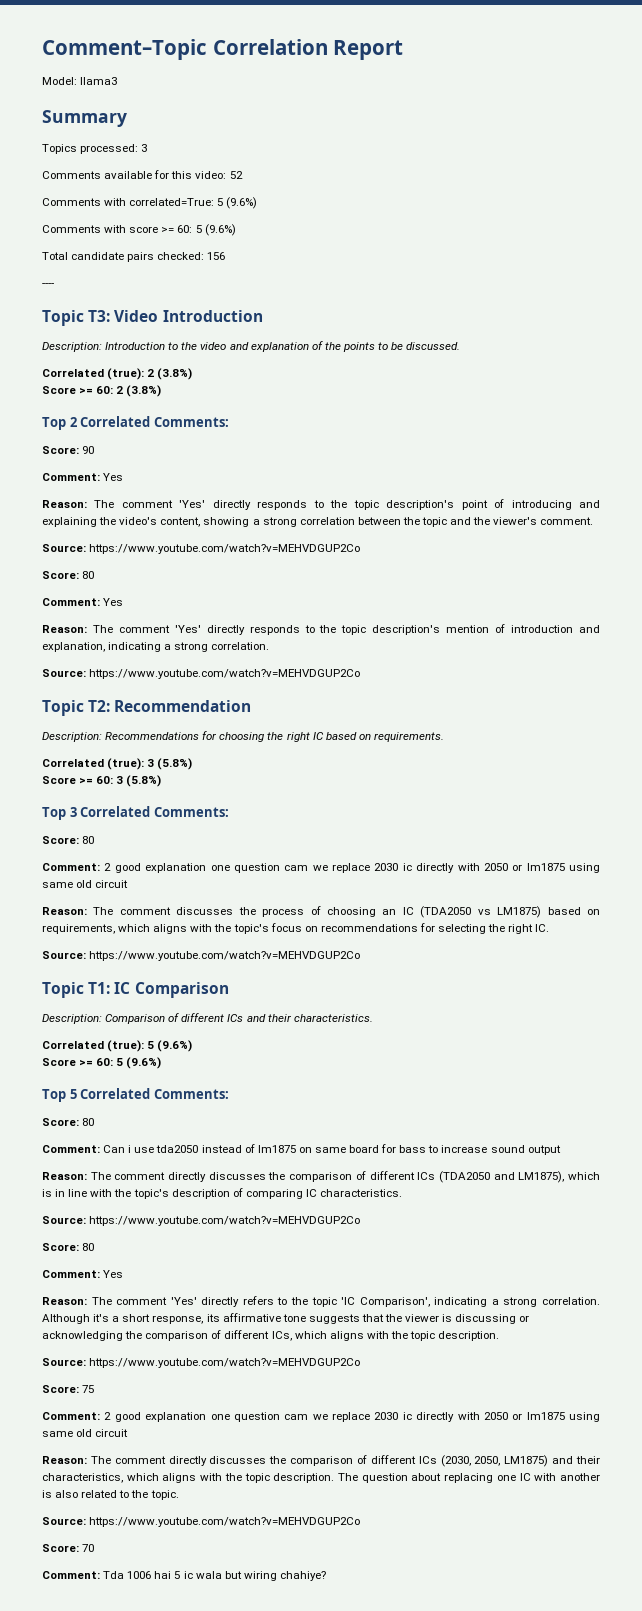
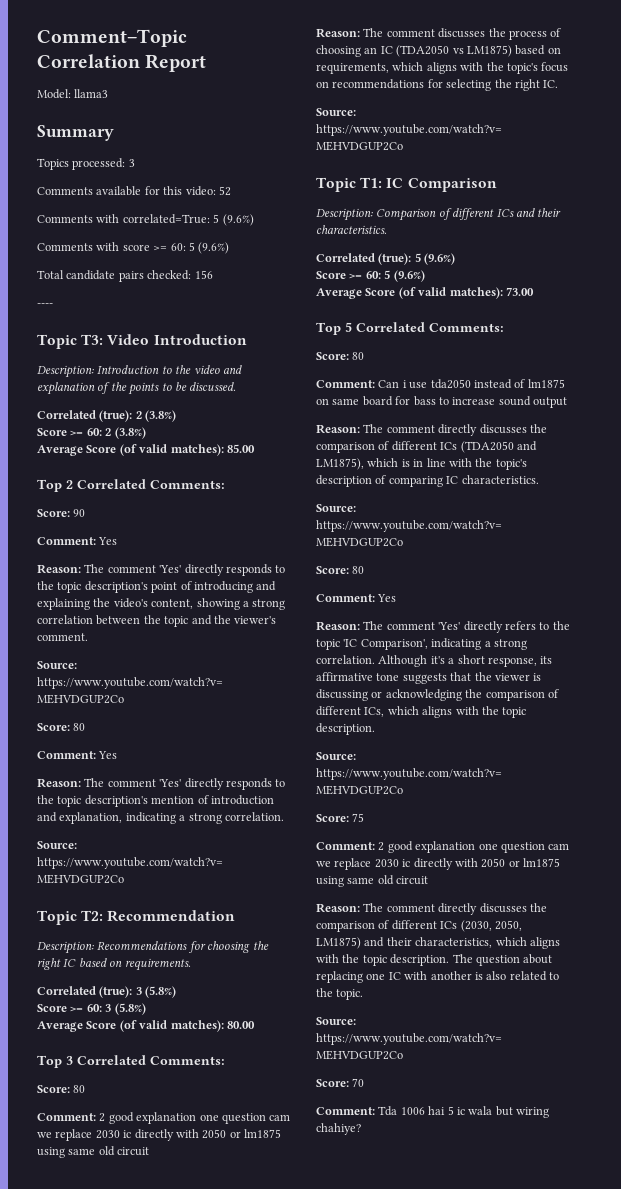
+ Average Score (of valid matches): 85.00
+ Average Score (of valid matches): 80.00
+ Average Score (of valid matches): 73.00

